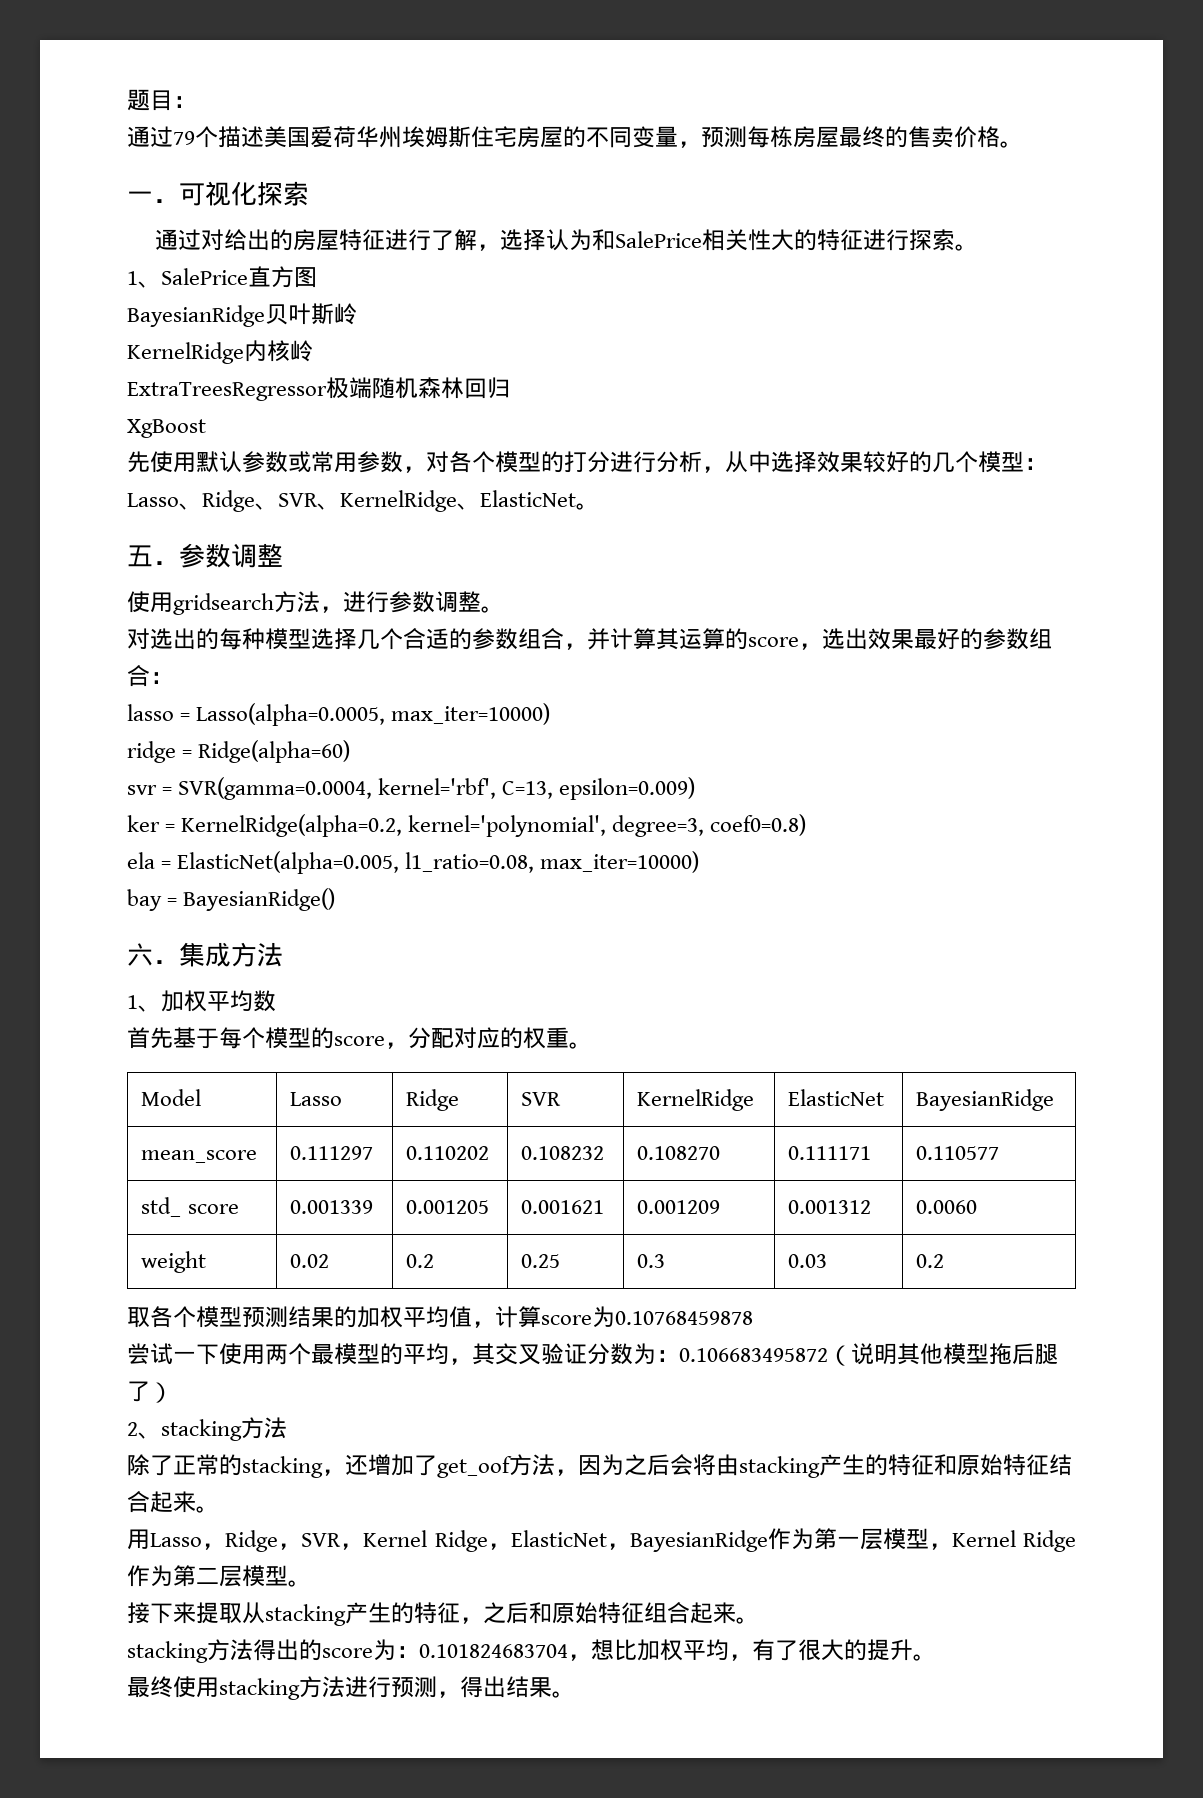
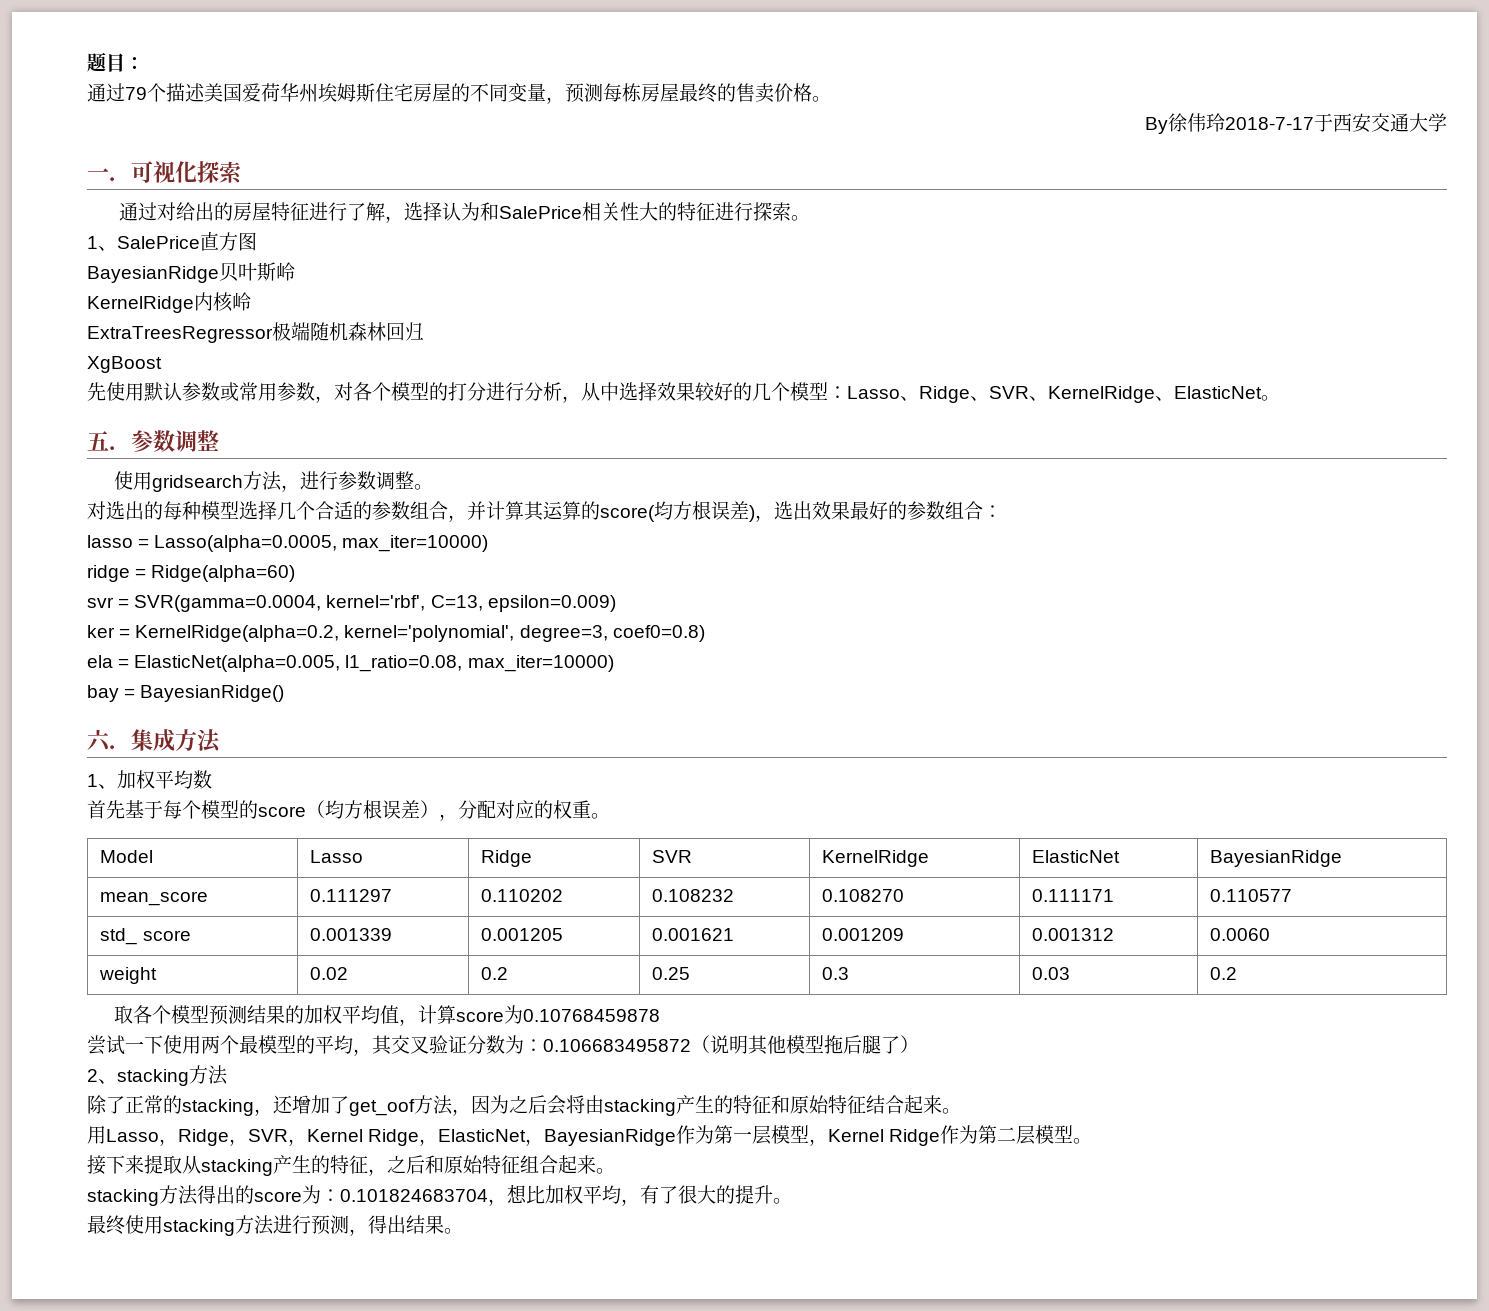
+ By徐伟玲2018-7-17于西安交通大学
- 对选出的每种模型选择几个合适的参数组合，并计算其运算的score，选出效果最好的参数组合：
+ 对选出的每种模型选择几个合适的参数组合，并计算其运算的score(均方根误差)，选出效果最好的参数组合：
- 首先基于每个模型的score，分配对应的权重。
+ 首先基于每个模型的score（均方根误差），分配对应的权重。

